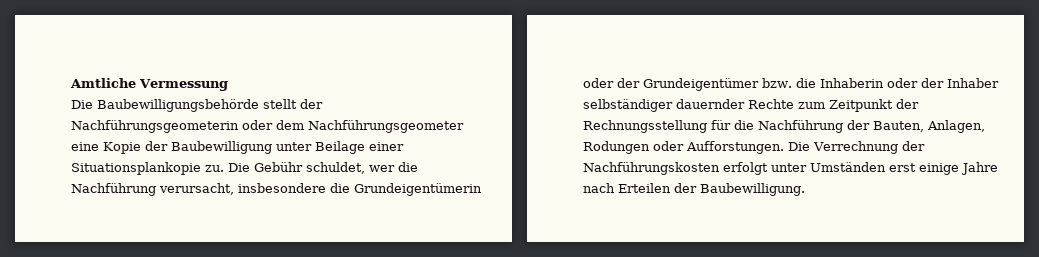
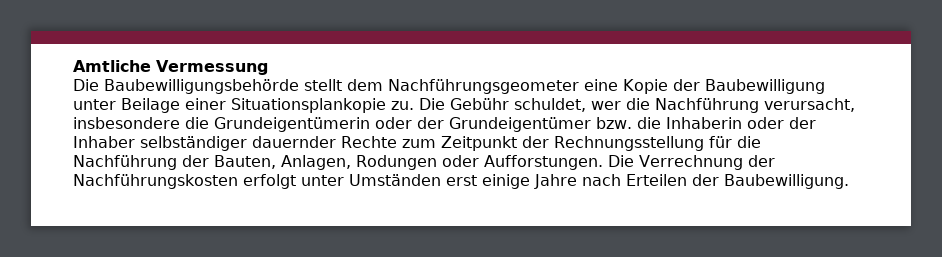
- Die Baubewilligungsbehörde stellt der Nachführungsgeometerin oder dem Nachführungsgeometer eine Kopie der Baubewilligung unter Beilage einer Situationsplankopie zu.
+ Die Baubewilligungsbehörde stellt dem Nachführungsgeometer eine Kopie der Baubewilligung unter Beilage einer Situationsplankopie zu.

